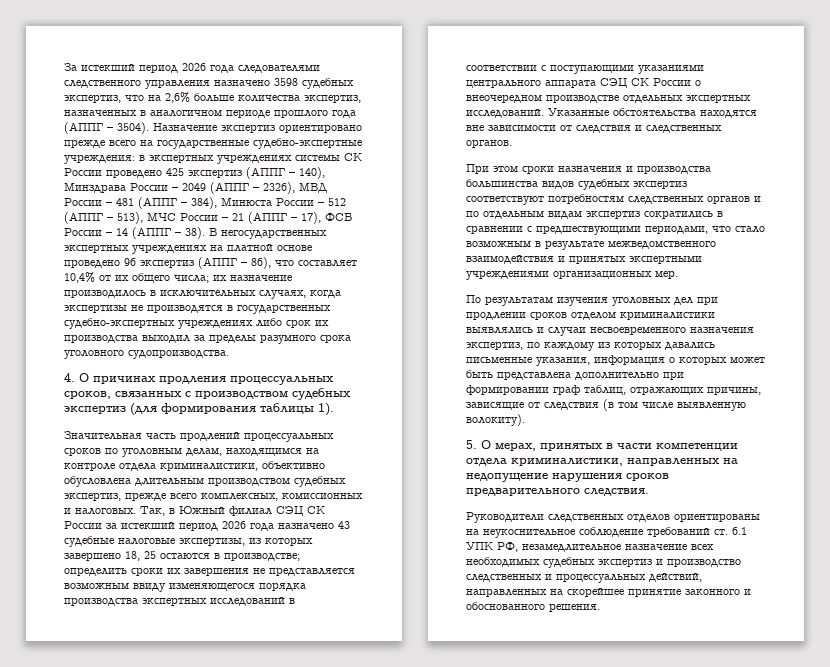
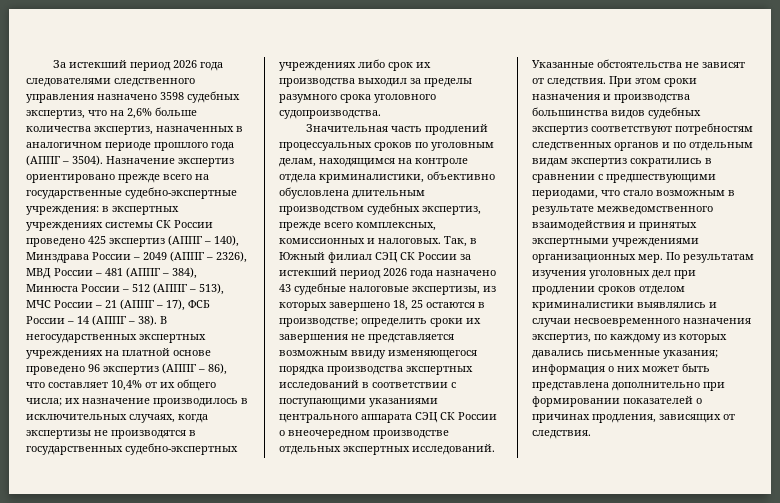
- 4. О причинах продления процессуальных сроков, связанных с производством судебных экспертиз (для формирования таблицы 1).
- Указанные обстоятельства находятся вне зависимости от следствия и следственных органов.
- При этом сроки назначения и производства большинства видов судебных экспертиз соответствуют потребностям следственных органов и по отдельным видам экспертиз сократились в сравнении с предшествующими периодами, что стало возможным в результате межведомственного взаимодействия и принятых экспертными учреждениями организационных мер.
- По результатам изучения уголовных дел при продлении сроков отделом криминалистики выявлялись и случаи несвоевременного назначения экспертиз, по каждому из которых давались письменные указания, информация о которых может быть представлена дополнительно при формировании граф таблиц, отражающих причины, зависящие от следствия (в том числе выявленную волокиту).
- 5. О мерах, принятых в части компетенции отдела криминалистики, направленных на недопущение нарушения сроков предварительного следствия.
- Руководители следственных отделов ориентированы на неукоснительное соблюдение требований ст. 6.1 УПК РФ, незамедлительное назначение всех необходимых судебных экспертиз и производство следственных и процессуальных действий, направленных на скорейшее принятие законного и обоснованного решения.
+ Указанные обстоятельства не зависят от следствия. При этом сроки назначения и производства большинства видов судебных экспертиз соответствуют потребностям следственных органов и по отдельным видам экспертиз сократились в сравнении с предшествующими периодами, что стало возможным в результате межведомственного взаимодействия и принятых экспертными учреждениями организационных мер. По результатам изучения уголовных дел при продлении сроков отделом криминалистики выявлялись и случаи несвоевременного назначения экспертиз, по каждому из которых давались письменные указания; информация о них может быть представлена дополнительно при формировании показателей о причинах продления, зависящих от следствия.

